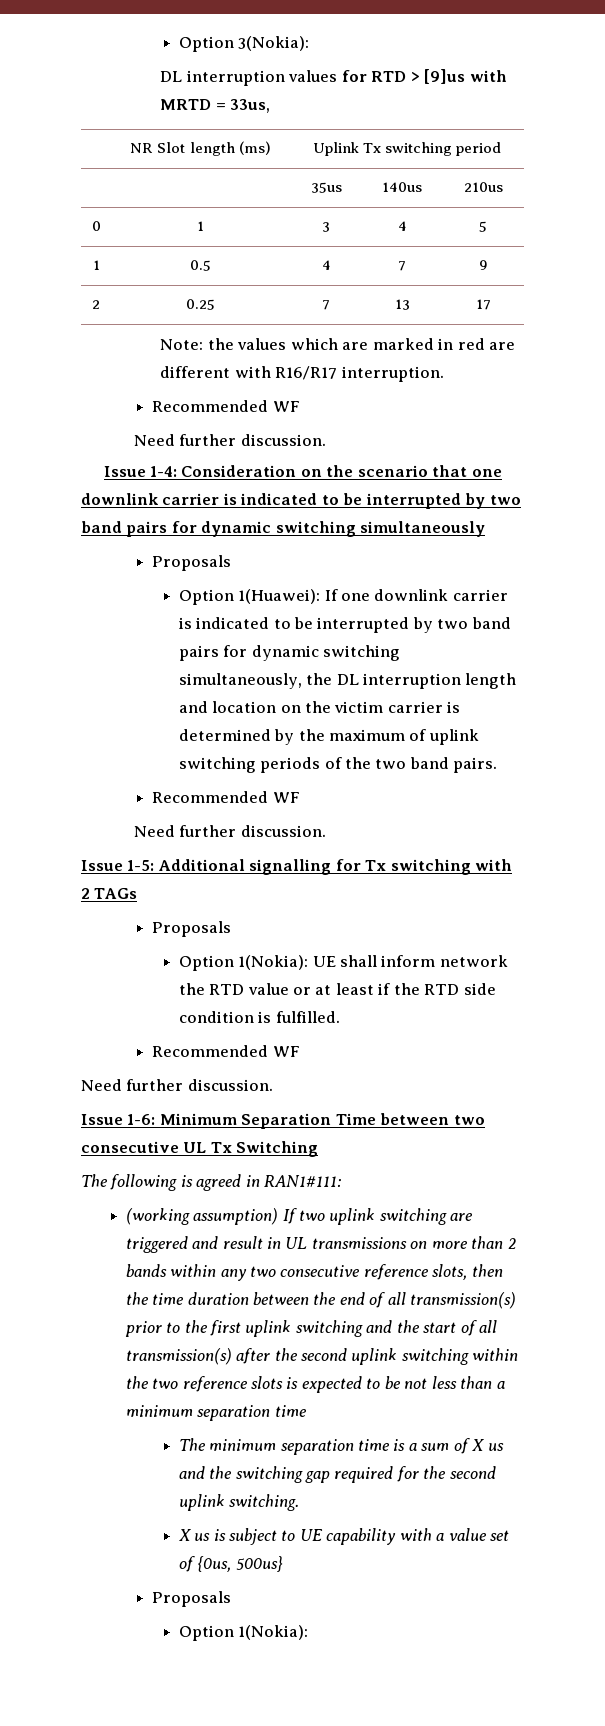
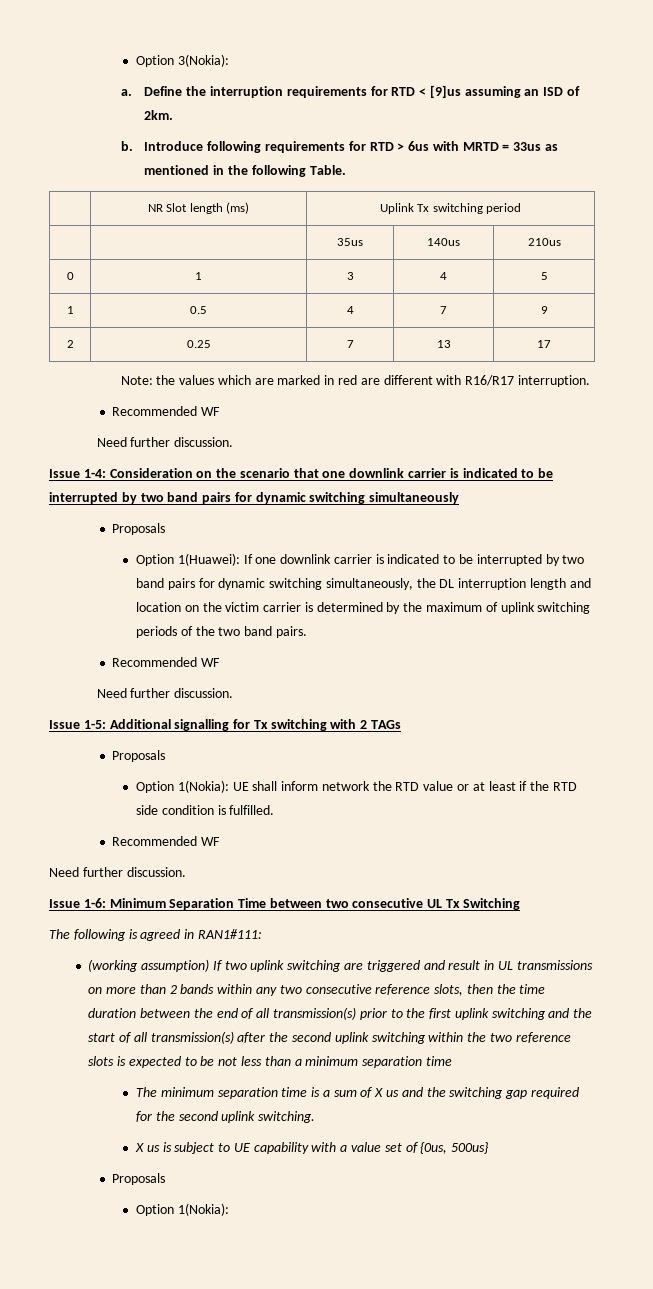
- DL interruption values for RTD > [9]us with MRTD = 33us,
+ a. Define the interruption requirements for RTD < [9]us assuming an ISD of 2km.
+ b. Introduce following requirements for RTD > 6us with MRTD = 33us as mentioned in the following Table.

